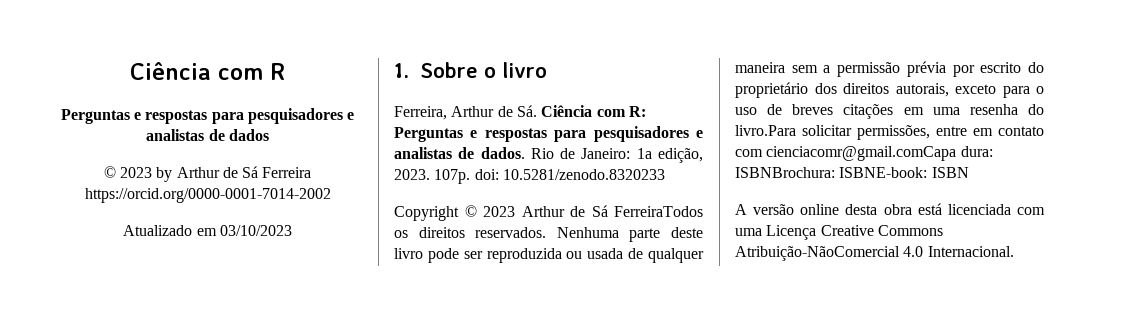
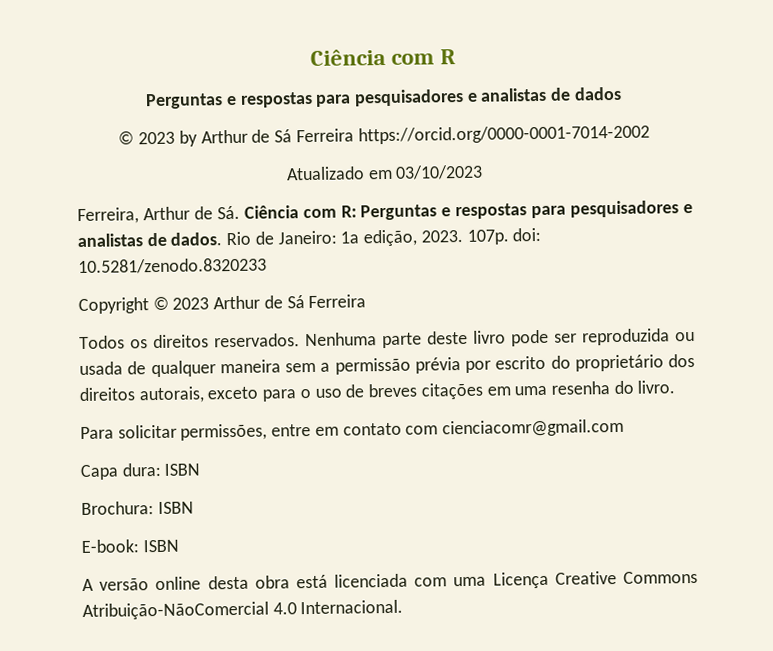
- 1. Sobre o livro
- Copyright © 2023 Arthur de Sá FerreiraTodos os direitos reservados.
+ Copyright © 2023 Arthur de Sá Ferreira
+ Todos os direitos reservados.
- Nenhuma parte deste livro pode ser reproduzida ou usada de qualquer maneira sem a permissão prévia por escrito do proprietário dos direitos autorais, exceto para o uso de breves citações em uma resenha do livro.Para solicitar permissões, entre em contato com cienciacomr@gmail.comCapa dura: ISBNBrochura: ISBNE-book: ISBN
+ Nenhuma parte deste livro pode ser reproduzida ou usada de qualquer maneira sem a permissão prévia por escrito do proprietário dos direitos autorais, exceto para o uso de breves citações em uma resenha do livro.
+ Para solicitar permissões, entre em contato com cienciacomr@gmail.com
+ Capa dura: ISBN
+ Brochura: ISBN
+ E-book: ISBN

